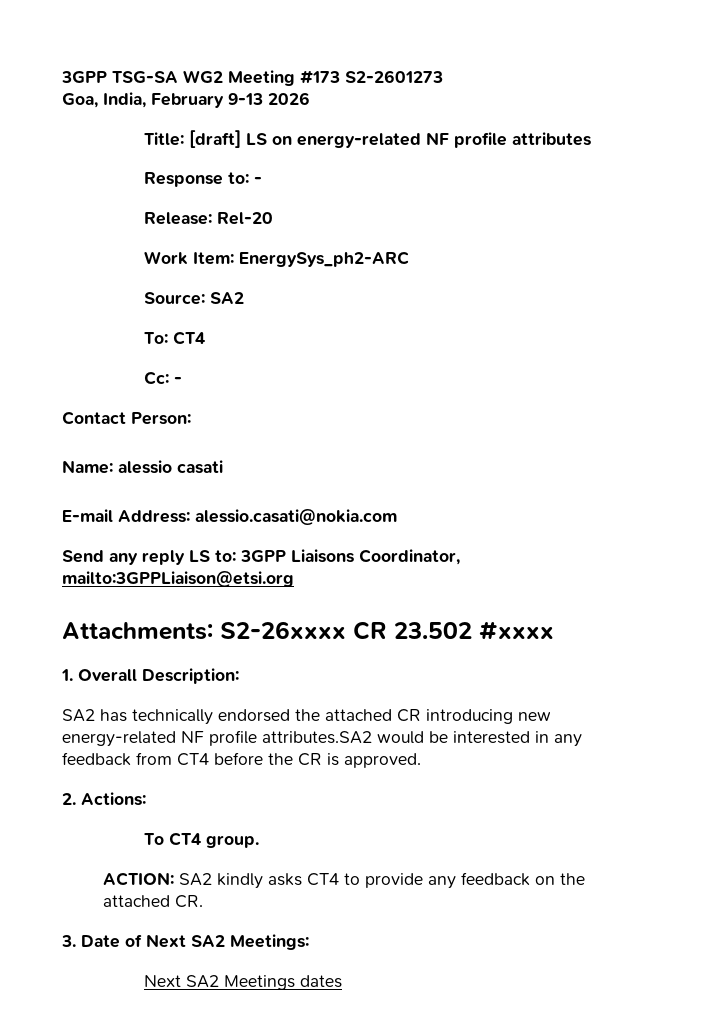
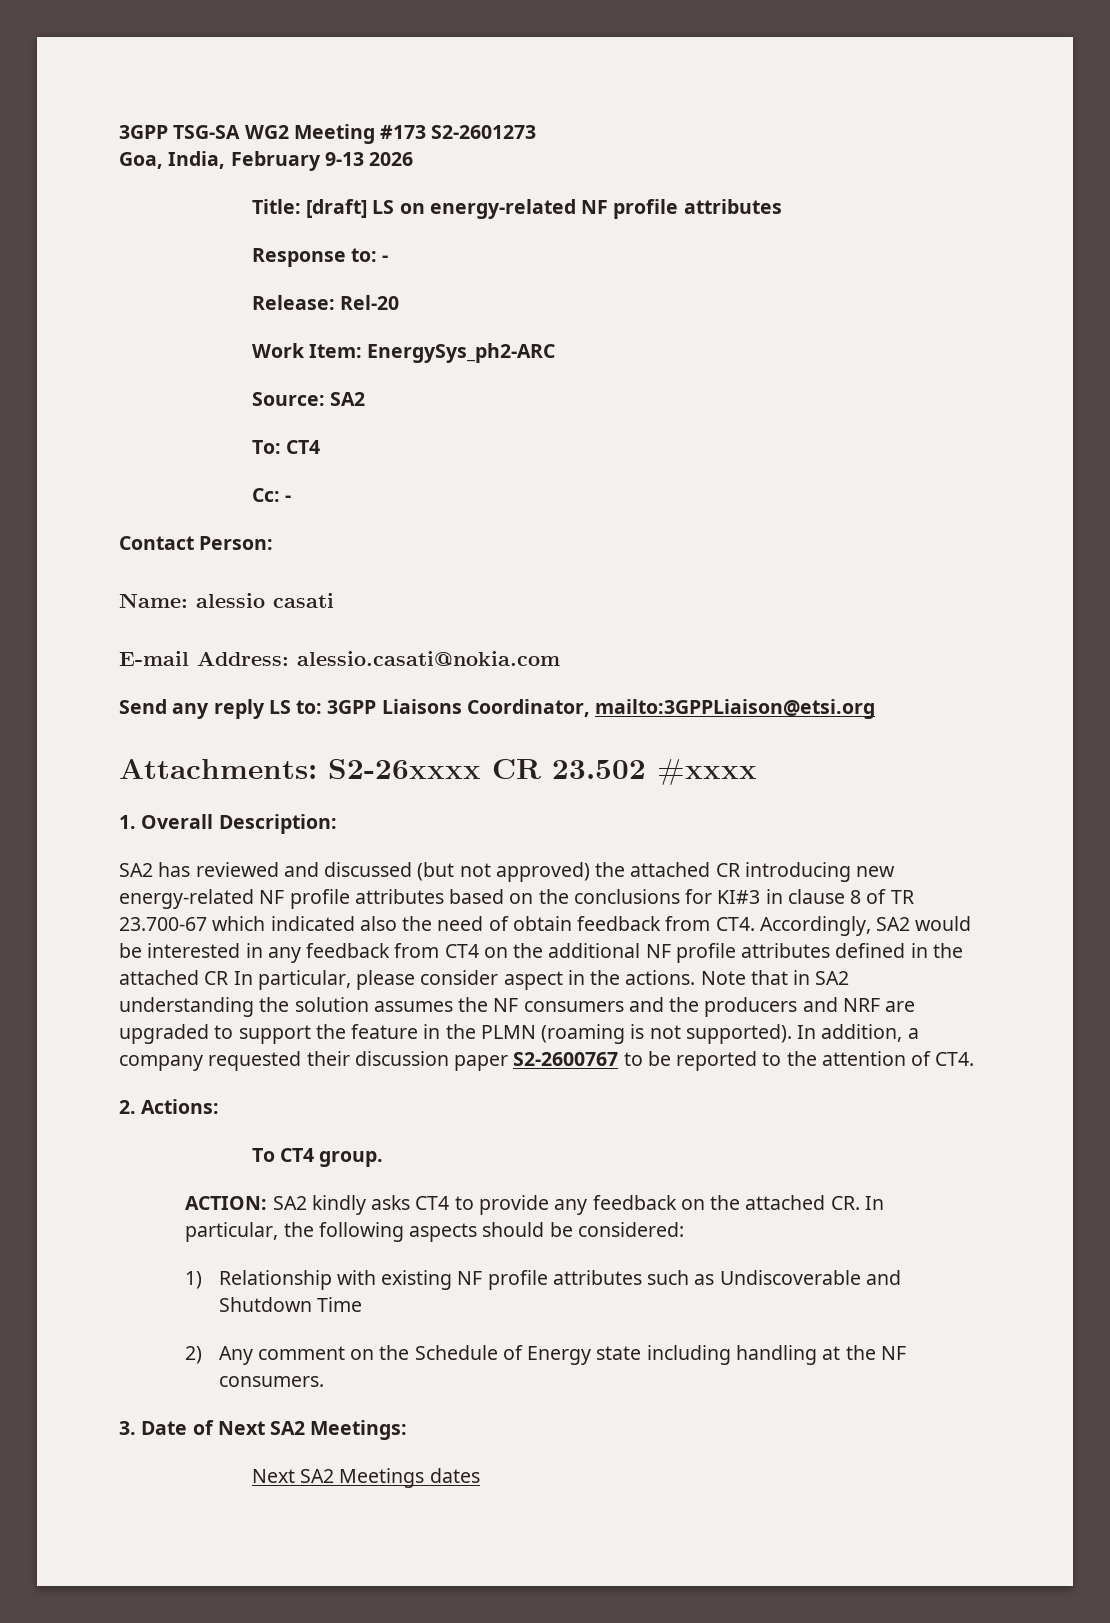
- SA2 has technically endorsed the attached CR introducing new energy-related NF profile attributes.SA2 would be interested in any feedback from CT4 before the CR is approved.
+ SA2 has reviewed and discussed (but not approved) the attached CR introducing new energy-related NF profile attributes based on the conclusions for KI#3 in clause 8 of TR 23.700-67 which indicated also the need of obtain feedback from CT4. Accordingly, SA2 would be interested in any feedback from CT4 on the additional NF profile attributes defined in the attached CR In particular, please consider aspect in the actions. Note that in SA2 understanding the solution assumes the NF consumers and the producers and NRF are upgraded to support the feature in the PLMN (roaming is not supported). In addition, a company requested their discussion paper S2-2600767 to be reported to the attention of CT4.
- ACTION: SA2 kindly asks CT4 to provide any feedback on the attached CR.
+ ACTION: SA2 kindly asks CT4 to provide any feedback on the attached CR. In particular, the following aspects should be considered:
+ 1) Relationship with existing NF profile attributes such as Undiscoverable and Shutdown Time
+ 2) Any comment on the Schedule of Energy state including handling at the NF consumers.

